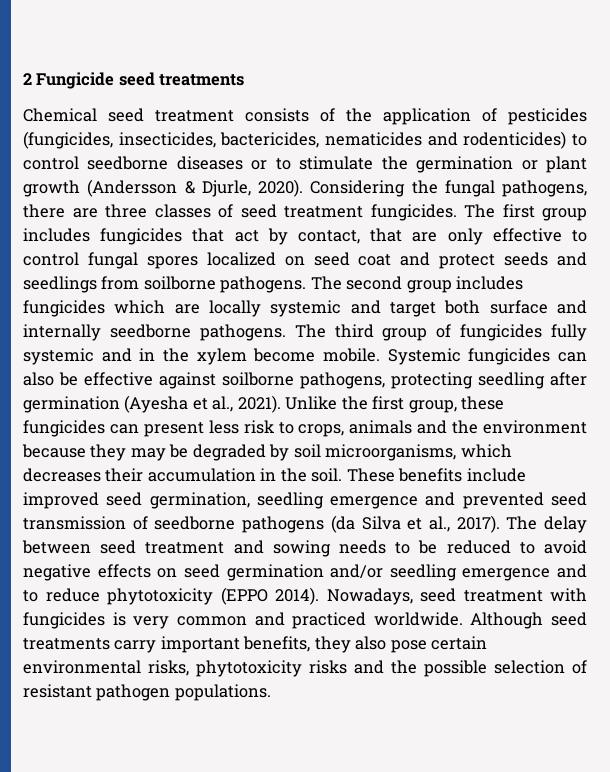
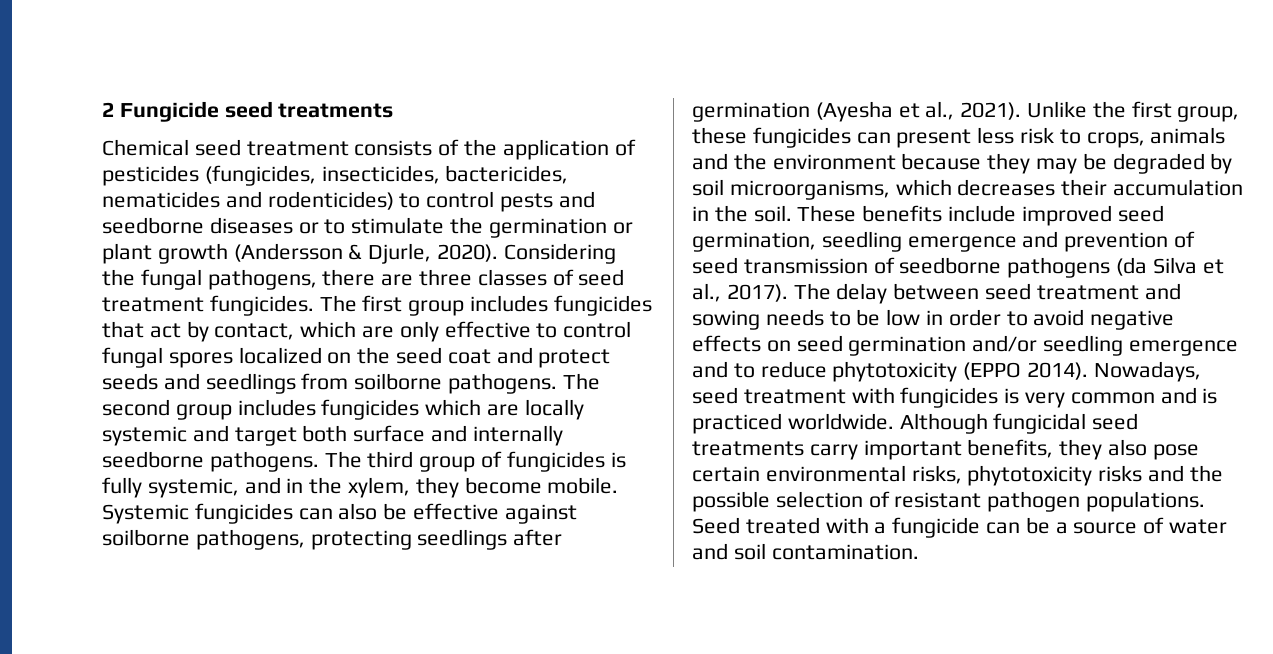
- Chemical seed treatment consists of the application of pesticides (fungicides, insecticides, bactericides, nematicides and rodenticides) to control seedborne diseases or to stimulate the germination or plant growth (Andersson & Djurle, 2020).
+ Chemical seed treatment consists of the application of pesticides (fungicides, insecticides, bactericides, nematicides and rodenticides) to control pests and seedborne diseases or to stimulate the germination or plant growth (Andersson & Djurle, 2020).
- The first group includes fungicides that act by contact, that are only effective to control fungal spores localized on seed coat and protect seeds and seedlings from soilborne pathogens.
+ The first group includes fungicides that act by contact, which are only effective to control fungal spores localized on the seed coat and protect seeds and seedlings from soilborne pathogens.
- The third group of fungicides fully systemic and in the xylem become mobile.
+ The third group of fungicides is fully systemic, and in the xylem, they become mobile.
- Systemic fungicides can also be effective against soilborne pathogens, protecting seedling after germination (Ayesha et al., 2021).
+ Systemic fungicides can also be effective against soilborne pathogens, protecting seedlings after germination (Ayesha et al., 2021).
- These benefits include improved seed germination, seedling emergence and prevented seed transmission of seedborne pathogens (da Silva et al., 2017).
+ These benefits include improved seed germination, seedling emergence and prevention of seed transmission of seedborne pathogens (da Silva et al., 2017).
- The delay between seed treatment and sowing needs to be reduced to avoid negative effects on seed germination and/or seedling emergence and to reduce phytotoxicity (EPPO 2014).
+ The delay between seed treatment and sowing needs to be low in order to avoid negative effects on seed germination and/or seedling emergence and to reduce phytotoxicity (EPPO 2014).
- Nowadays, seed treatment with fungicides is very common and practiced worldwide.
+ Nowadays, seed treatment with fungicides is very common and is practiced worldwide.
- Although seed treatments carry important benefits, they also pose certain environmental risks, phytotoxicity risks and the possible selection of resistant pathogen populations.
+ Although fungicidal seed treatments carry important benefits, they also pose certain environmental risks, phytotoxicity risks and the possible selection of resistant pathogen populations.
+ Seed treated with a fungicide can be a source of water and soil contamination.

